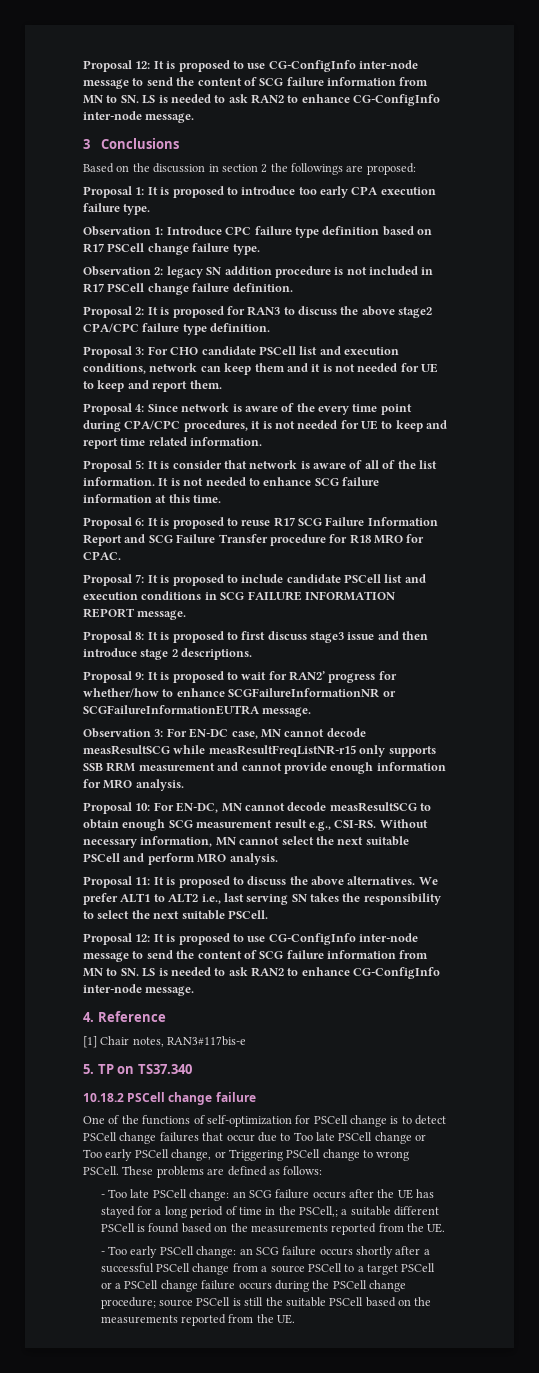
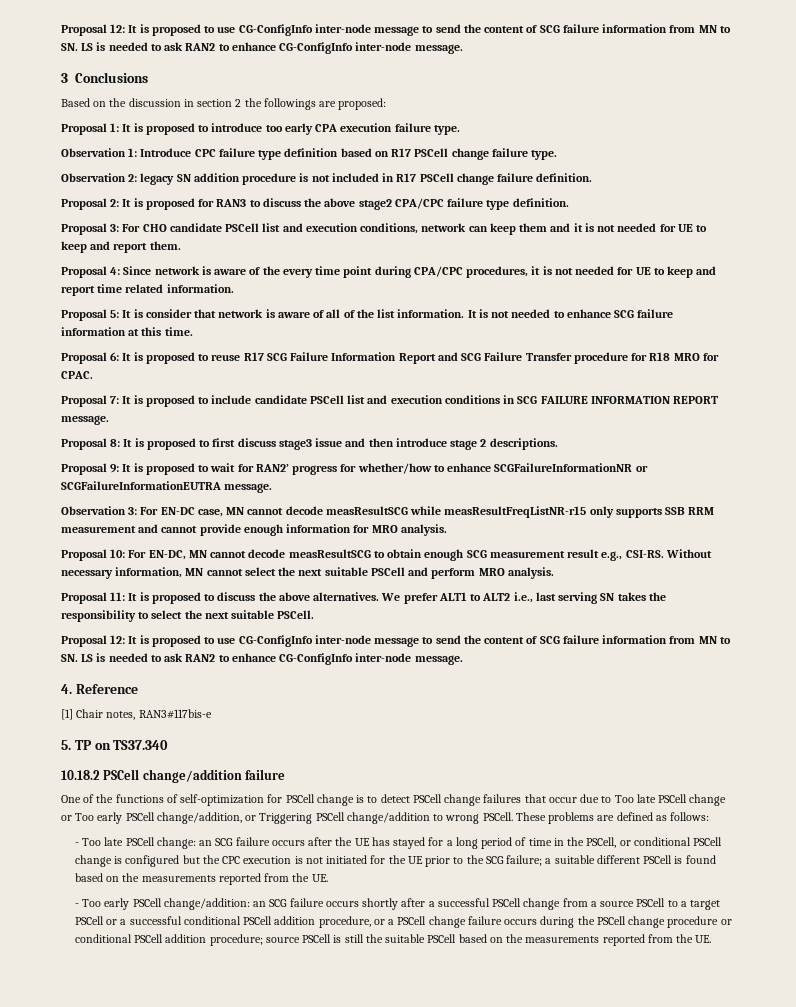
- 10.18.2 PSCell change failure
+ 10.18.2 PSCell change/addition failure
- One of the functions of self-optimization for PSCell change is to detect PSCell change failures that occur due to Too late PSCell change or Too early PSCell change, or Triggering PSCell change to wrong PSCell.
+ One of the functions of self-optimization for PSCell change is to detect PSCell change failures that occur due to Too late PSCell change or Too early PSCell change/addition, or Triggering PSCell change/addition to wrong PSCell.
- - Too late PSCell change: an SCG failure occurs after the UE has stayed for a long period of time in the PSCell,; a suitable different PSCell is found based on the measurements reported from the UE.
+ - Too late PSCell change: an SCG failure occurs after the UE has stayed for a long period of time in the PSCell, or conditional PSCell change is configured but the CPC execution is not initiated for the UE prior to the SCG failure; a suitable different PSCell is found based on the measurements reported from the UE.
- - Too early PSCell change: an SCG failure occurs shortly after a successful PSCell change from a source PSCell to a target PSCell or a PSCell change failure occurs during the PSCell change procedure; source PSCell is still the suitable PSCell based on the measurements reported from the UE.
+ - Too early PSCell change/addition: an SCG failure occurs shortly after a successful PSCell change from a source PSCell to a target PSCell or a successful conditional PSCell addition procedure, or a PSCell change failure occurs during the PSCell change procedure or conditional PSCell addition procedure; source PSCell is still the suitable PSCell based on the measurements reported from the UE.

